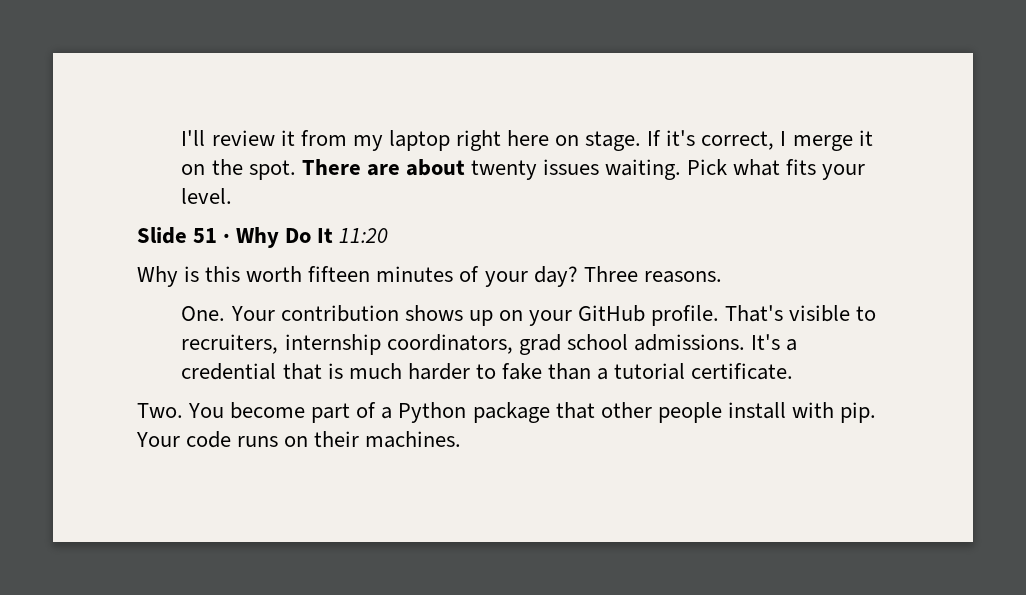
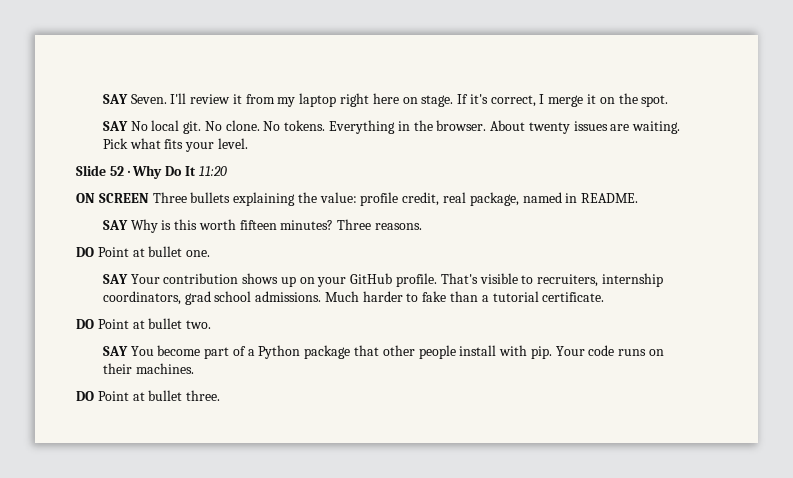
+ SAY Seven.
- If it's correct, I merge it on the spot. There are about twenty issues waiting.
+ If it's correct, I merge it on the spot.
+ SAY No local git. No clone. No tokens. Everything in the browser. About twenty issues are waiting.
- Slide 51 · Why Do It 11:20
+ Slide 52 · Why Do It 11:20
- Why is this worth fifteen minutes of your day? Three reasons.
- One. Your contribution shows up on your GitHub profile.
+ ON SCREEN Three bullets explaining the value: profile credit, real package, named in README.
+ SAY Why is this worth fifteen minutes? Three reasons.
+ DO Point at bullet one.
+ SAY Your contribution shows up on your GitHub profile.
- It's a credential that is much harder to fake than a tutorial certificate.
+ Much harder to fake than a tutorial certificate.
- Two. You become part of a Python package that other people install with pip.
+ DO Point at bullet two.
+ SAY You become part of a Python package that other people install with pip.
+ DO Point at bullet three.

